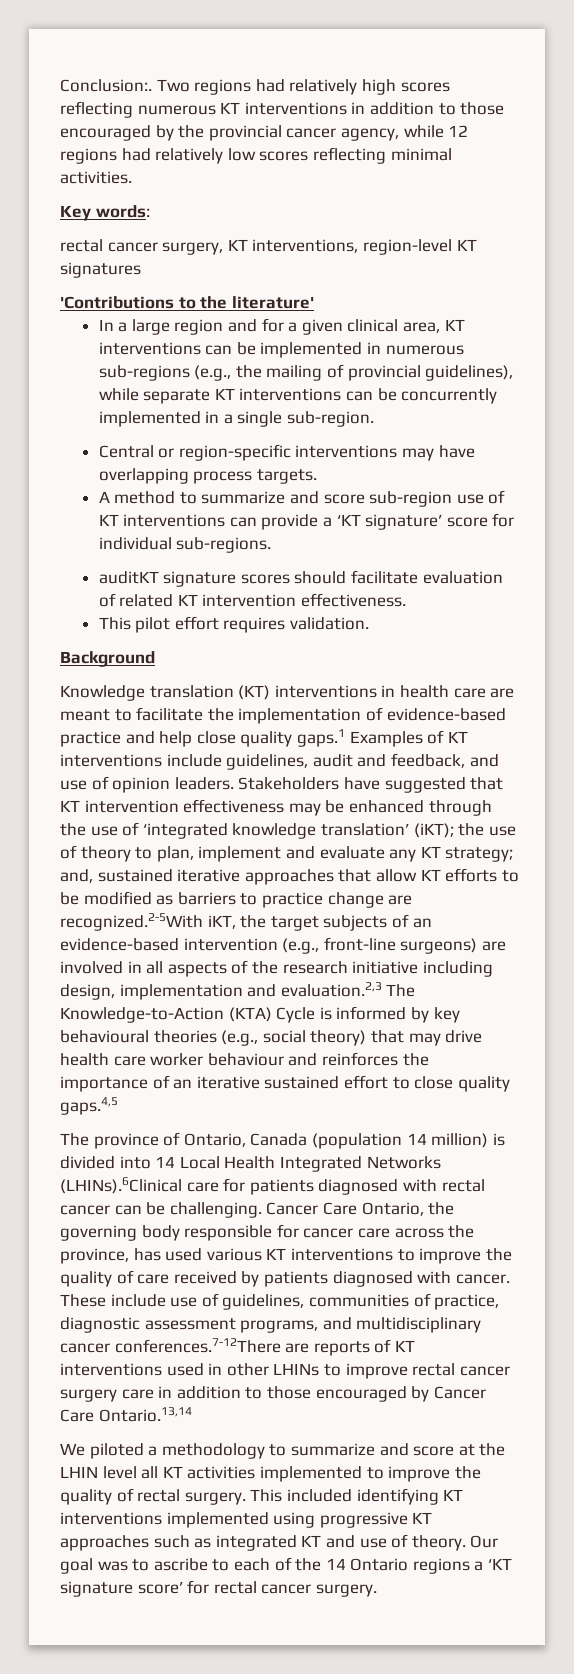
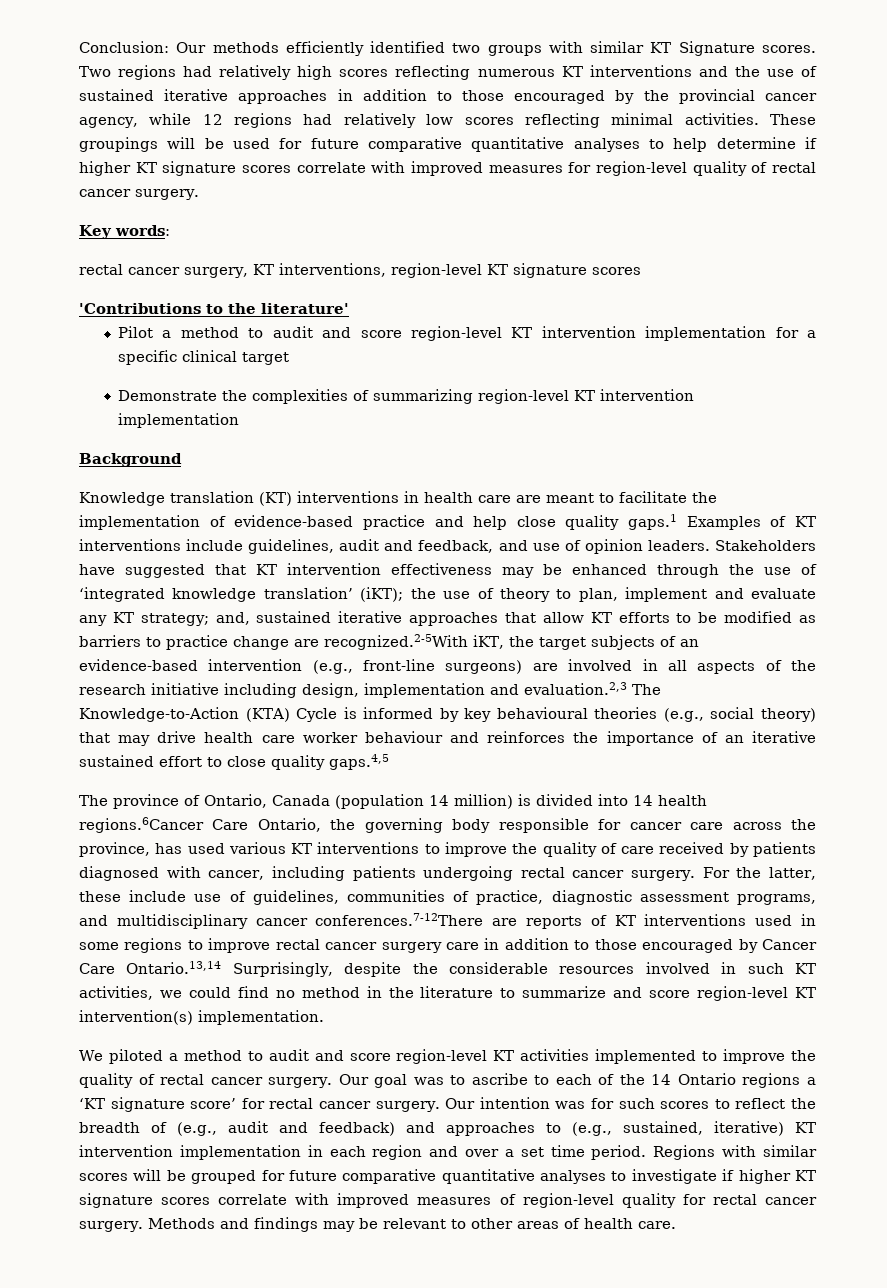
- Conclusion:.
+ Conclusion: Our methods efficiently identified two groups with similar KT Signature scores.
- Two regions had relatively high scores reflecting numerous KT interventions in addition to those encouraged by the provincial cancer agency, while 12 regions had relatively low scores reflecting minimal activities.
+ Two regions had relatively high scores reflecting numerous KT interventions and the use of sustained iterative approaches in addition to those encouraged by the provincial cancer agency, while 12 regions had relatively low scores reflecting minimal activities. These groupings will be used for future comparative quantitative analyses to help determine if higher KT signature scores correlate with improved measures for region-level quality of rectal cancer surgery.
- rectal cancer surgery, KT interventions, region-level KT signatures
+ rectal cancer surgery, KT interventions, region-level KT signature scores
- In a large region and for a given clinical area, KT interventions can be implemented in numerous sub-regions (e.g., the mailing of provincial guidelines), while separate KT interventions can be concurrently implemented in a single sub-region.
- Central or region-specific interventions may have overlapping process targets.
- A method to summarize and score sub-region use of KT interventions can provide a ‘KT signature’ score for individual sub-regions.
- auditKT signature scores should facilitate evaluation of related KT intervention effectiveness.
- This pilot effort requires validation.
+ Pilot a method to audit and score region-level KT intervention implementation for a specific clinical target
+ Demonstrate the complexities of summarizing region-level KT intervention implementation
- The province of Ontario, Canada (population 14 million) is divided into 14 Local Health Integrated Networks (LHINs).6Clinical care for patients diagnosed with rectal cancer can be challenging. Cancer Care Ontario, the governing body responsible for cancer care across the province, has used various KT interventions to improve the quality of care received by patients diagnosed with cancer. These include use of guidelines, communities of practice, diagnostic assessment programs, and multidisciplinary cancer conferences.7-12There are reports of KT interventions used in other LHINs to improve rectal cancer surgery care in addition to those encouraged by Cancer Care Ontario.13,14
- We piloted a methodology to summarize and score at the LHIN level all KT activities implemented to improve the quality of rectal surgery. This included identifying KT interventions implemented using progressive KT approaches such as integrated KT and use of theory.
+ The province of Ontario, Canada (population 14 million) is divided into 14 health regions.6Cancer Care Ontario, the governing body responsible for cancer care across the province, has used various KT interventions to improve the quality of care received by patients diagnosed with cancer, including patients undergoing rectal cancer surgery. For the latter, these include use of guidelines, communities of practice, diagnostic assessment programs, and multidisciplinary cancer conferences.7-12There are reports of KT interventions used in some regions to improve rectal cancer surgery care in addition to those encouraged by Cancer Care Ontario.13,14 Surprisingly, despite the considerable resources involved in such KT activities, we could find no method in the literature to summarize and score region-level KT intervention(s) implementation.
+ We piloted a method to audit and score region-level KT activities implemented to improve the quality of rectal cancer surgery.
+ Our intention was for such scores to reflect the breadth of (e.g., audit and feedback) and approaches to (e.g., sustained, iterative) KT intervention implementation in each region and over a set time period. Regions with similar scores will be grouped for future comparative quantitative analyses to investigate if higher KT signature scores correlate with improved measures of region-level quality for rectal cancer surgery. Methods and findings may be relevant to other areas of health care.

